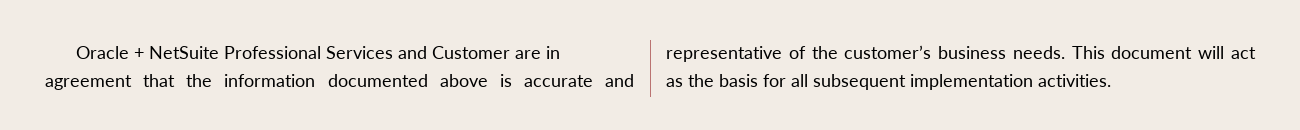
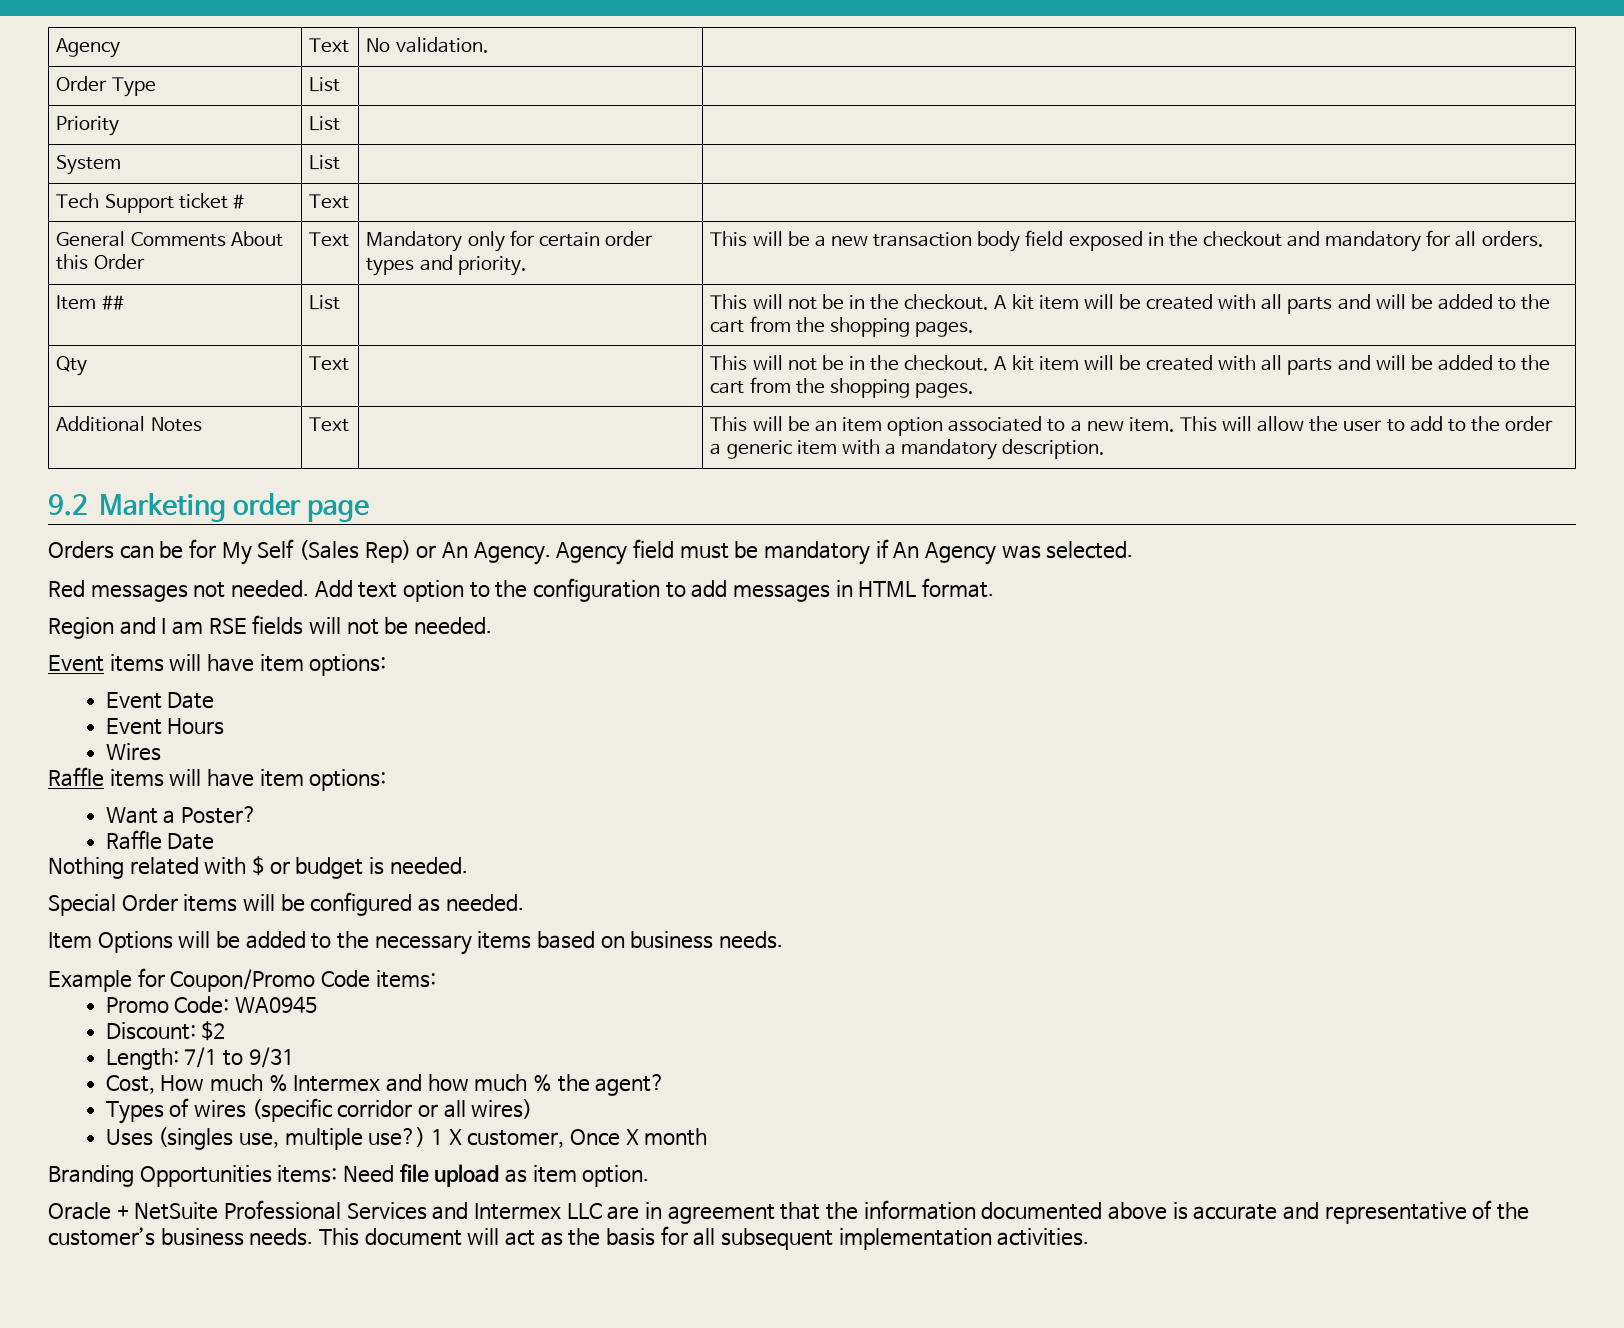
+ Agency | Text | No validation. |
+ Order Type | List | |
+ Priority | List | |
+ System | List | |
+ Tech Support ticket # | Text | |
+ General Comments About this Order | Text | Mandatory only for certain order types and priority. | This will be a new transaction body field exposed in the checkout and mandatory for all orders.
+ Item ## | List | | This will not be in the checkout. A kit item will be created with all parts and will be added to the cart from the shopping pages.
+ Qty | Text | | This will not be in the checkout. A kit item will be created with all parts and will be added to the cart from the shopping pages.
+ Additional Notes | Text | | This will be an item option associated to a new item. This will allow the user to add to the order a generic item with a mandatory description.
+ 9.2 Marketing order page
+ Orders can be for My Self (Sales Rep) or An Agency. Agency field must be mandatory if An Agency was selected.
+ Red messages not needed. Add text option to the configuration to add messages in HTML format.
+ Region and I am RSE fields will not be needed.
+ Event items will have item options:
+ Event Date
+ Event Hours
+ Wires
+ Raffle items will have item options:
+ Want a Poster?
+ Raffle Date
+ Nothing related with $ or budget is needed.
+ Special Order items will be configured as needed.
+ Item Options will be added to the necessary items based on business needs.
+ Example for Coupon/Promo Code items:
+ Promo Code: WA0945
+ Discount: $2
+ Length: 7/1 to 9/31
+ Cost, How much % Intermex and how much % the agent?
+ Types of wires (specific corridor or all wires)
+ Uses (singles use, multiple use?) 1 X customer, Once X month
+ Branding Opportunities items: Need file upload as item option.
- Oracle + NetSuite Professional Services and Customer are in agreement that the information documented above is accurate and representative of the customer’s business needs.
+ Oracle + NetSuite Professional Services and Intermex LLC are in agreement that the information documented above is accurate and representative of the customer’s business needs.

